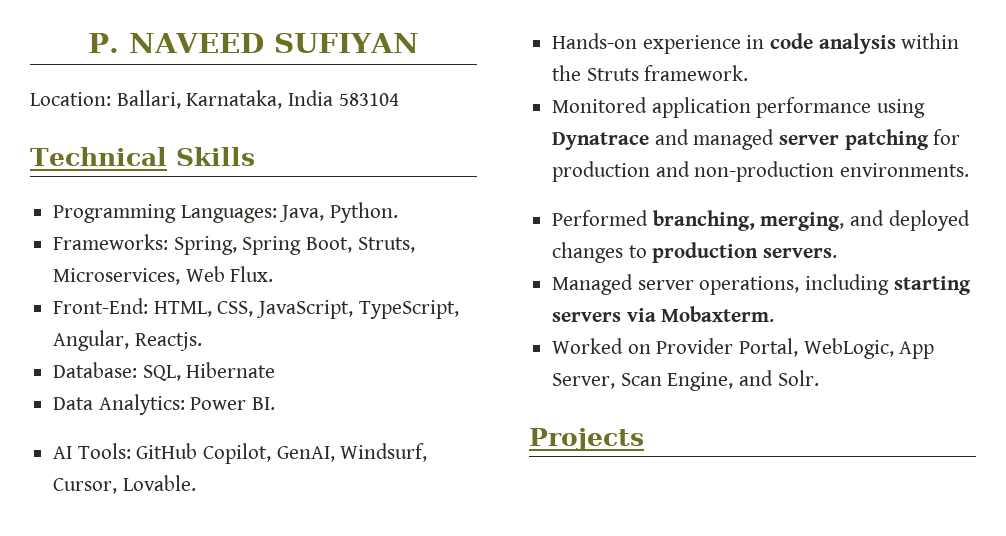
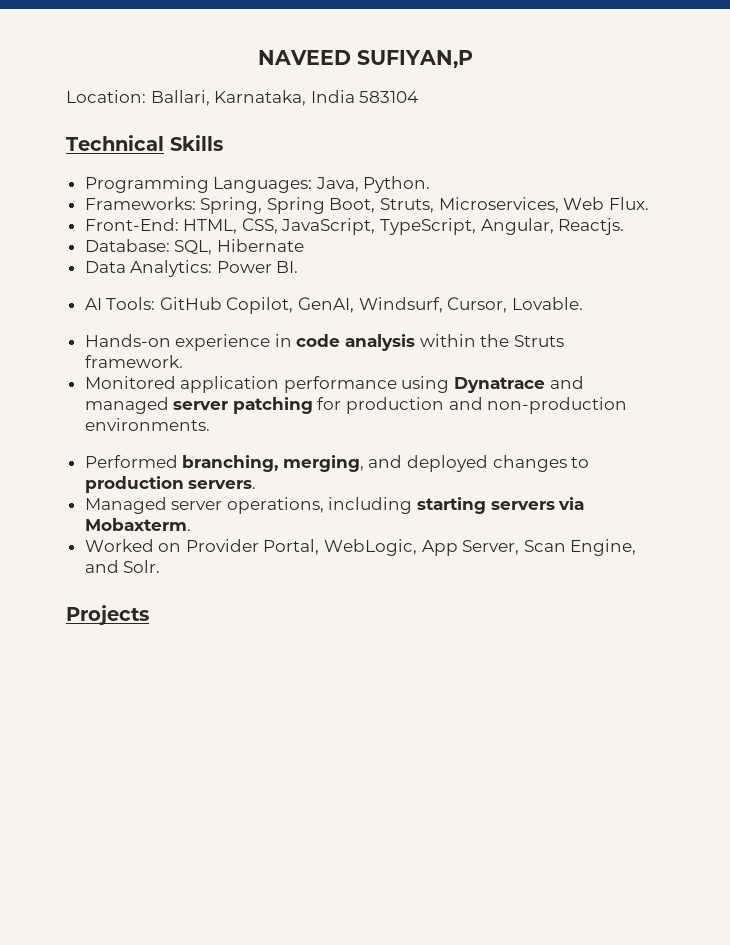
- P. NAVEED SUFIYAN
+ NAVEED SUFIYAN,P

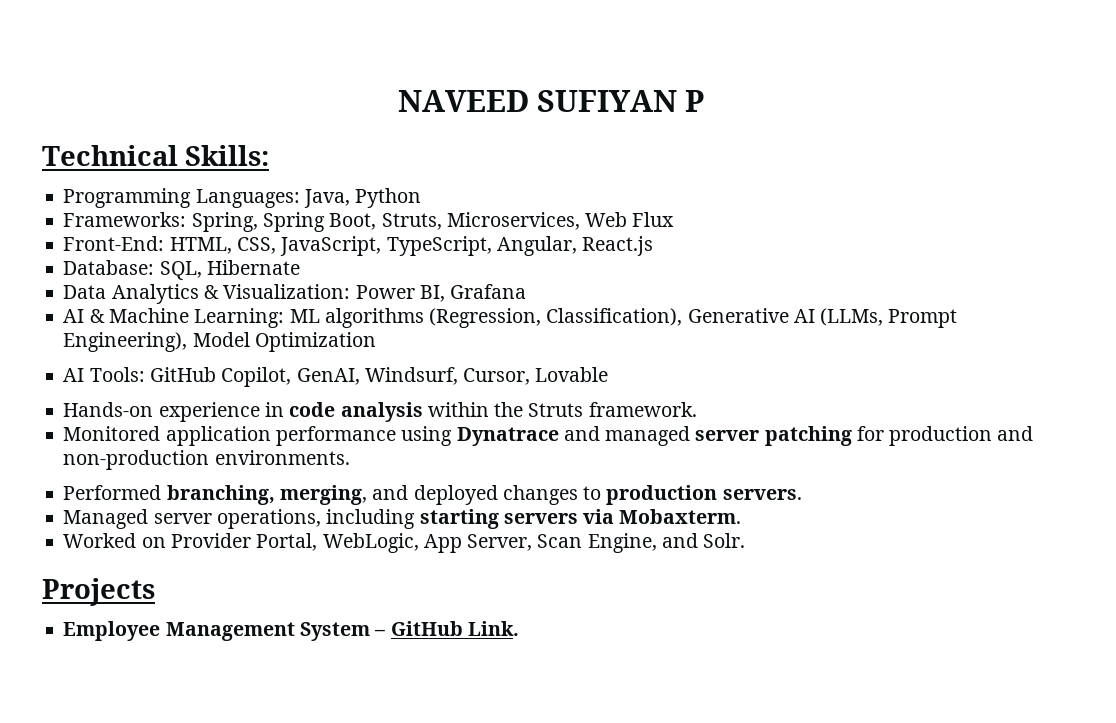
- NAVEED SUFIYAN,P
- Location: Ballari, Karnataka, India 583104
+ NAVEED SUFIYAN P
- Technical Skills
+ Technical Skills:
- Programming Languages: Java, Python.
+ Programming Languages: Java, Python
- Frameworks: Spring, Spring Boot, Struts, Microservices, Web Flux.
+ Frameworks: Spring, Spring Boot, Struts, Microservices, Web Flux
- Front-End: HTML, CSS, JavaScript, TypeScript, Angular, Reactjs.
+ Front-End: HTML, CSS, JavaScript, TypeScript, Angular, React.js
- Data Analytics: Power BI.
+ Data Analytics & Visualization: Power BI, Grafana
+ AI & Machine Learning: ML algorithms (Regression, Classification), Generative AI (LLMs, Prompt Engineering), Model Optimization
- AI Tools: GitHub Copilot, GenAI, Windsurf, Cursor, Lovable.
+ AI Tools: GitHub Copilot, GenAI, Windsurf, Cursor, Lovable
+ Employee Management System – GitHub Link.

